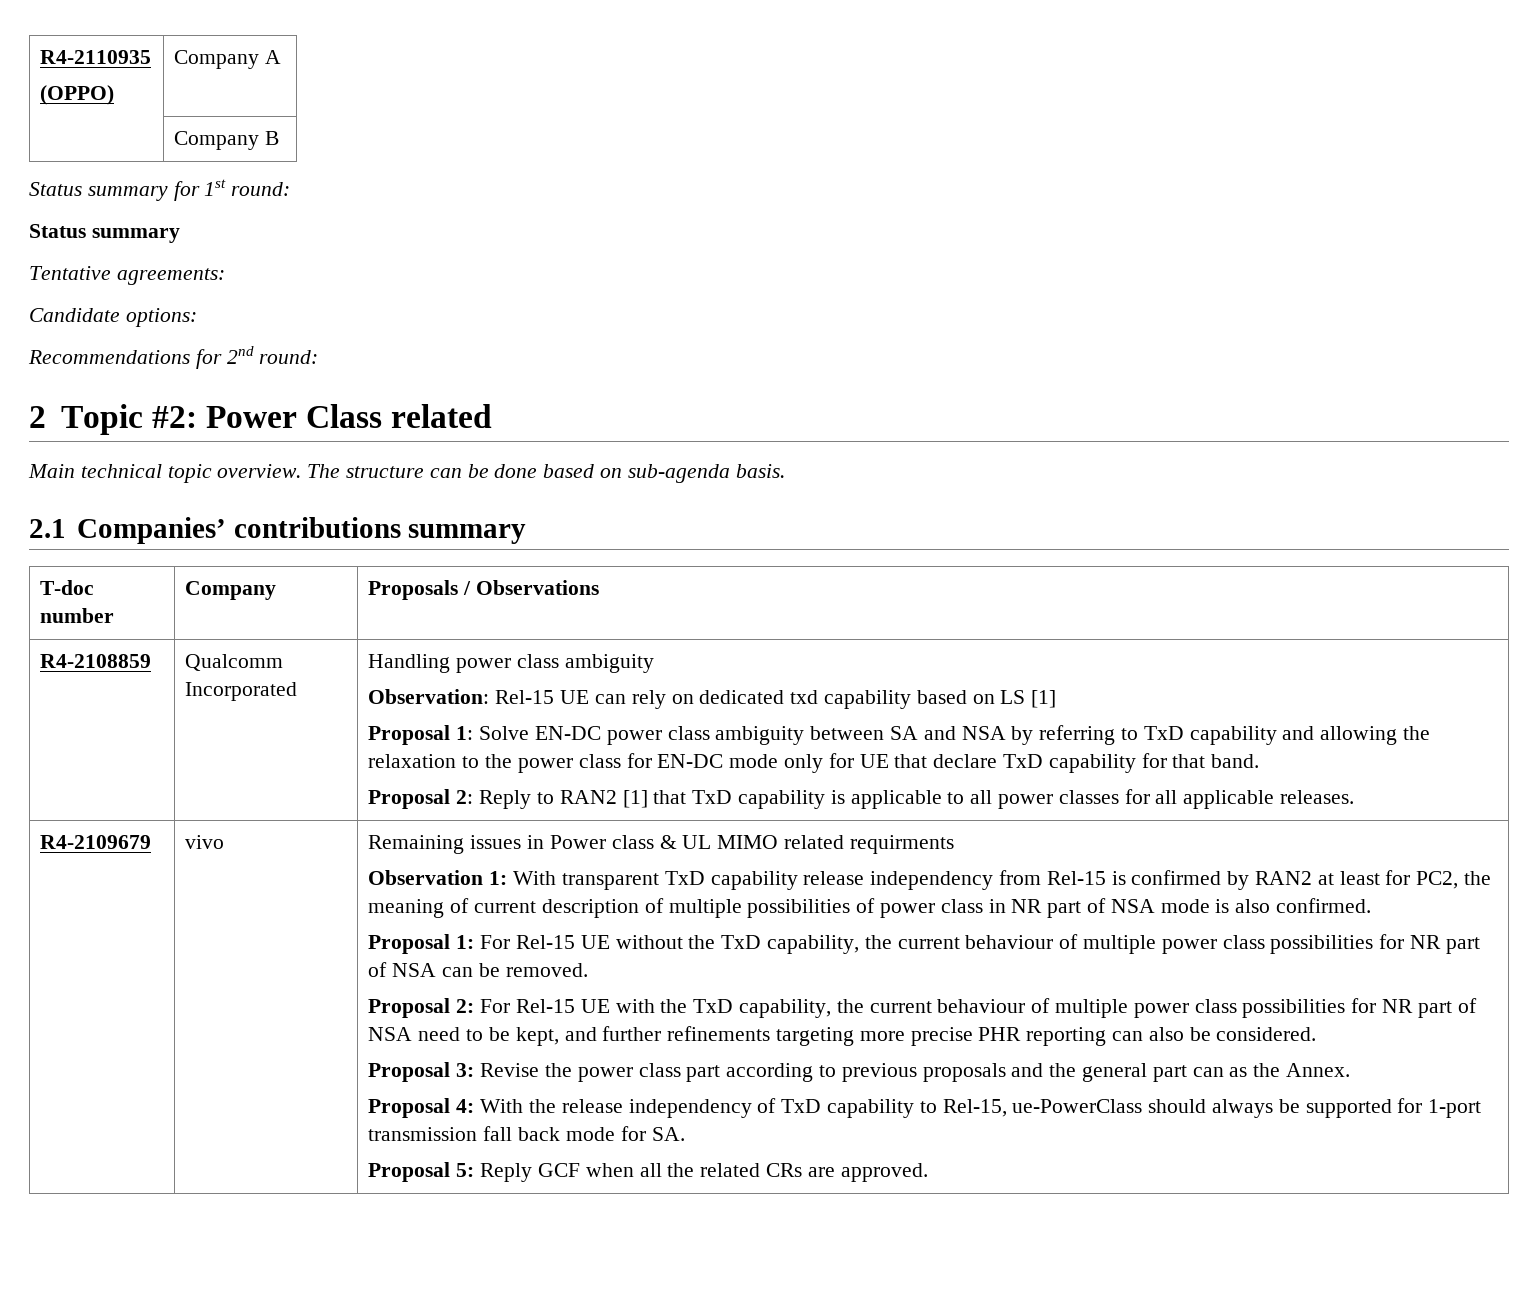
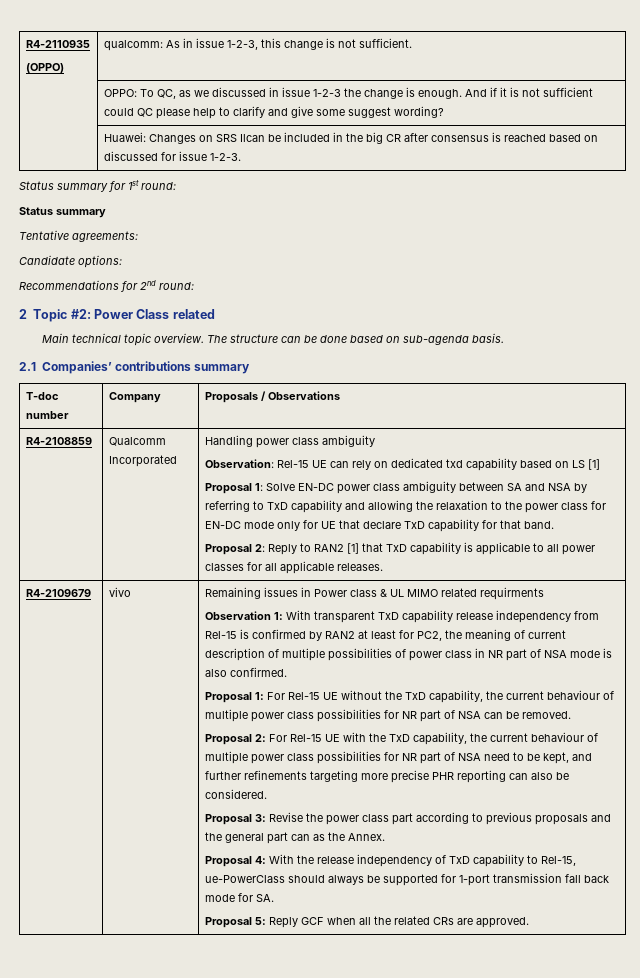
  R4-2110935
- (OPPO) | Company A
- | Company B
+ (OPPO) | qualcomm: As in issue 1-2-3, this change is not sufficient.
+ | OPPO: To QC, as we discussed in issue 1-2-3 the change is enough. And if it is not sufficient could QC please help to clarify and give some suggest wording?
+ | Huawei: Changes on SRS Ilcan be included in the big CR after consensus is reached based on discussed for issue 1-2-3.

